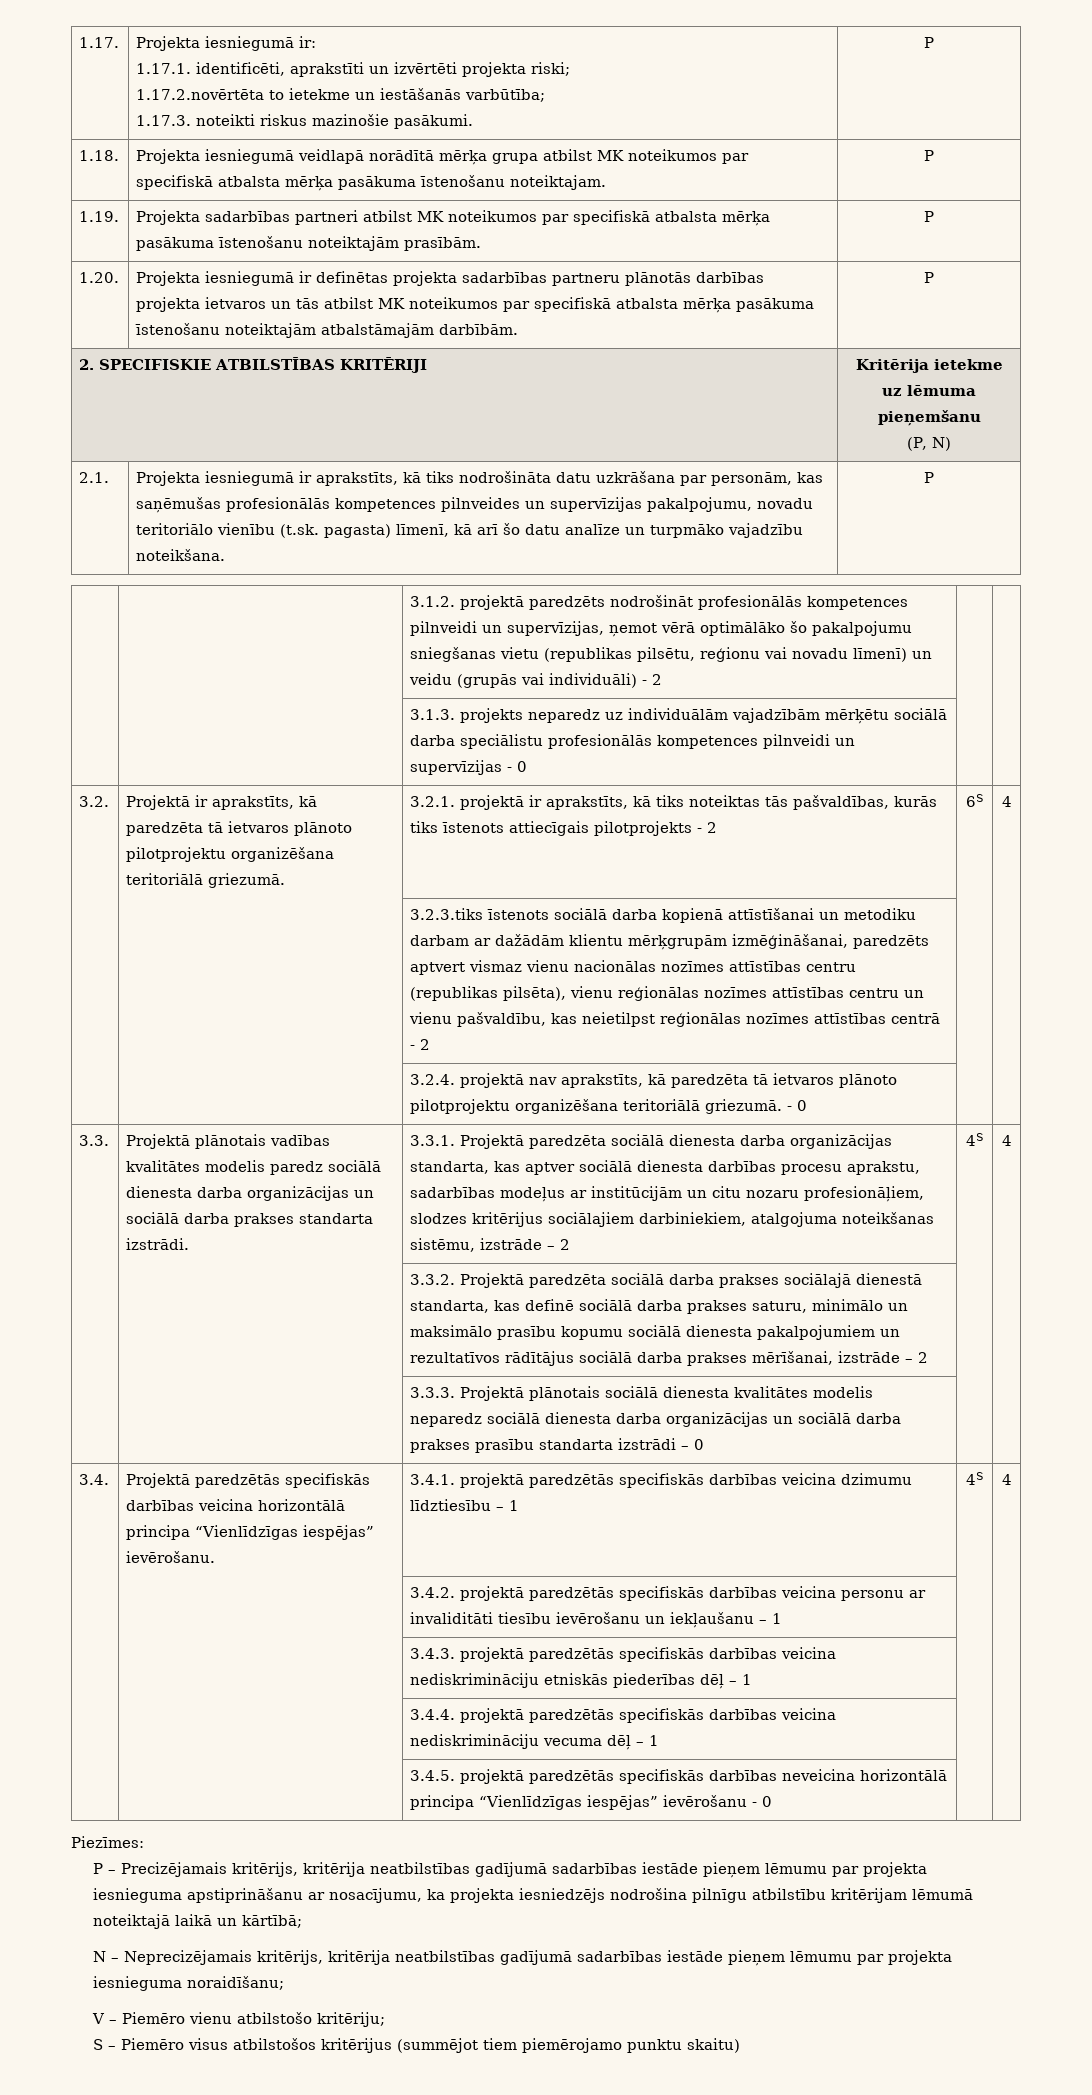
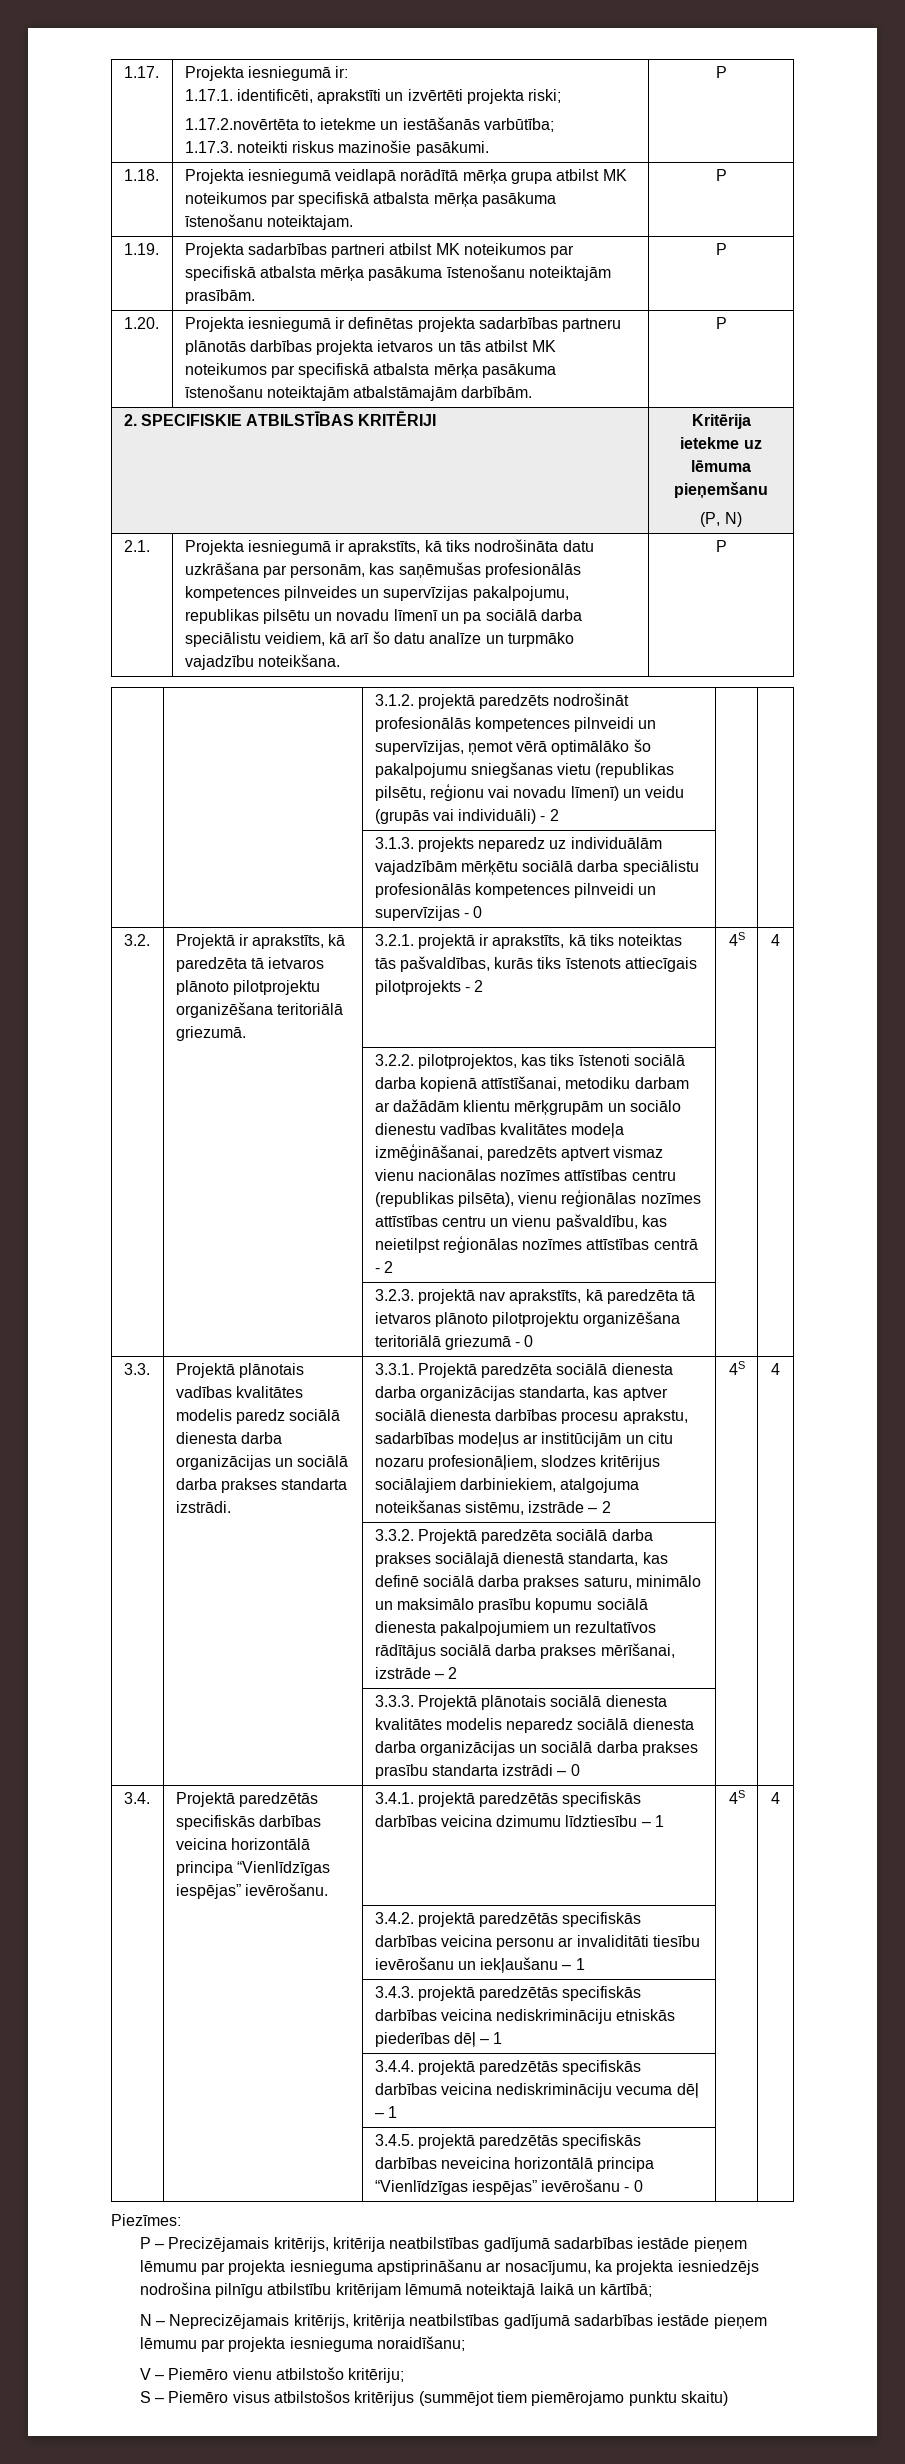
- Projekta iesniegumā ir aprakstīts, kā tiks nodrošināta datu uzkrāšana par personām, kas saņēmušas profesionālās kompetences pilnveides un supervīzijas pakalpojumu, novadu teritoriālo vienību (t.sk. pagasta) līmenī, kā arī šo datu analīze un turpmāko vajadzību noteikšana.
+ Projekta iesniegumā ir aprakstīts, kā tiks nodrošināta datu uzkrāšana par personām, kas saņēmušas profesionālās kompetences pilnveides un supervīzijas pakalpojumu, republikas pilsētu un novadu līmenī un pa sociālā darba speciālistu veidiem, kā arī šo datu analīze un turpmāko vajadzību noteikšana.
- 3.2. | Projektā ir aprakstīts, kā paredzēta tā ietvaros plānoto pilotprojektu organizēšana teritoriālā griezumā. | 3.2.1. projektā ir aprakstīts, kā tiks noteiktas tās pašvaldības, kurās tiks īstenots attiecīgais pilotprojekts - 2 | 6S | 4
- | | 3.2.3.tiks īstenots sociālā darba kopienā attīstīšanai un metodiku darbam ar dažādām klientu mērķgrupām izmēģināšanai, paredzēts aptvert vismaz vienu nacionālas nozīmes attīstības centru (republikas pilsēta), vienu reģionālas nozīmes attīstības centru un vienu pašvaldību, kas neietilpst reģionālas nozīmes attīstības centrā - 2 | |
+ 3.2. | Projektā ir aprakstīts, kā paredzēta tā ietvaros plānoto pilotprojektu organizēšana teritoriālā griezumā. | 3.2.1. projektā ir aprakstīts, kā tiks noteiktas tās pašvaldības, kurās tiks īstenots attiecīgais pilotprojekts - 2 | 4S | 4
+ | | 3.2.2. pilotprojektos, kas tiks īstenoti sociālā darba kopienā attīstīšanai, metodiku darbam ar dažādām klientu mērķgrupām un sociālo dienestu vadības kvalitātes modeļa izmēģināšanai, paredzēts aptvert vismaz vienu nacionālas nozīmes attīstības centru (republikas pilsēta), vienu reģionālas nozīmes attīstības centru un vienu pašvaldību, kas neietilpst reģionālas nozīmes attīstības centrā - 2
- | | 3.2.4. projektā nav aprakstīts, kā paredzēta tā ietvaros plānoto pilotprojektu organizēšana teritoriālā griezumā. - 0 | |
+ | | 3.2.3. projektā nav aprakstīts, kā paredzēta tā ietvaros plānoto pilotprojektu organizēšana teritoriālā griezumā - 0 | |

